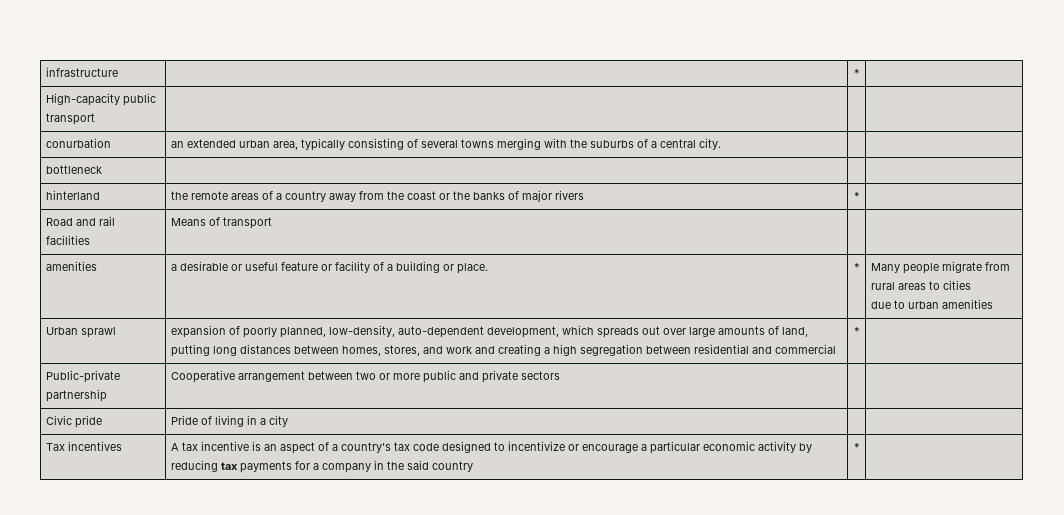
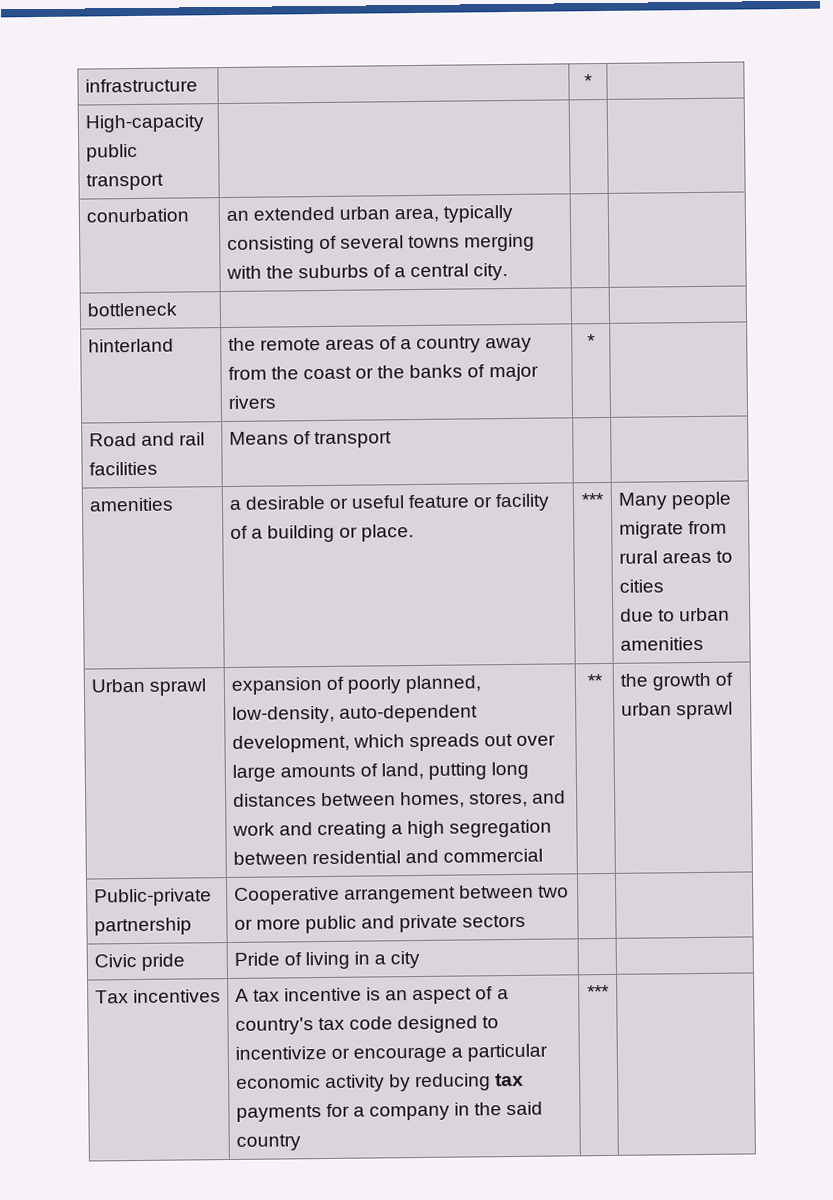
- amenities | a desirable or useful feature or facility of a building or place. | * | Many people migrate from rural areas to cities
+ amenities | a desirable or useful feature or facility of a building or place. | *** | Many people migrate from rural areas to cities
- Urban sprawl | expansion of poorly planned, low-density, auto-dependent development, which spreads out over large amounts of land, putting long distances between homes, stores, and work and creating a high segregation between residential and commercial | * |
+ Urban sprawl | expansion of poorly planned, low-density, auto-dependent development, which spreads out over large amounts of land, putting long distances between homes, stores, and work and creating a high segregation between residential and commercial | ** | the growth of urban sprawl
- Tax incentives | A tax incentive is an aspect of a country's tax code designed to incentivize or encourage a particular economic activity by reducing tax payments for a company in the said country | * |
+ Tax incentives | A tax incentive is an aspect of a country's tax code designed to incentivize or encourage a particular economic activity by reducing tax payments for a company in the said country | *** |

